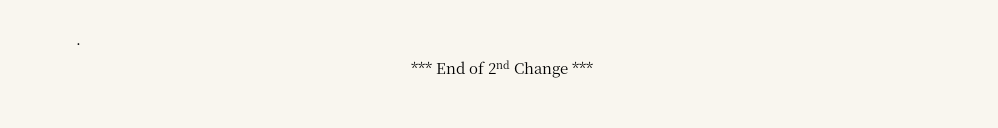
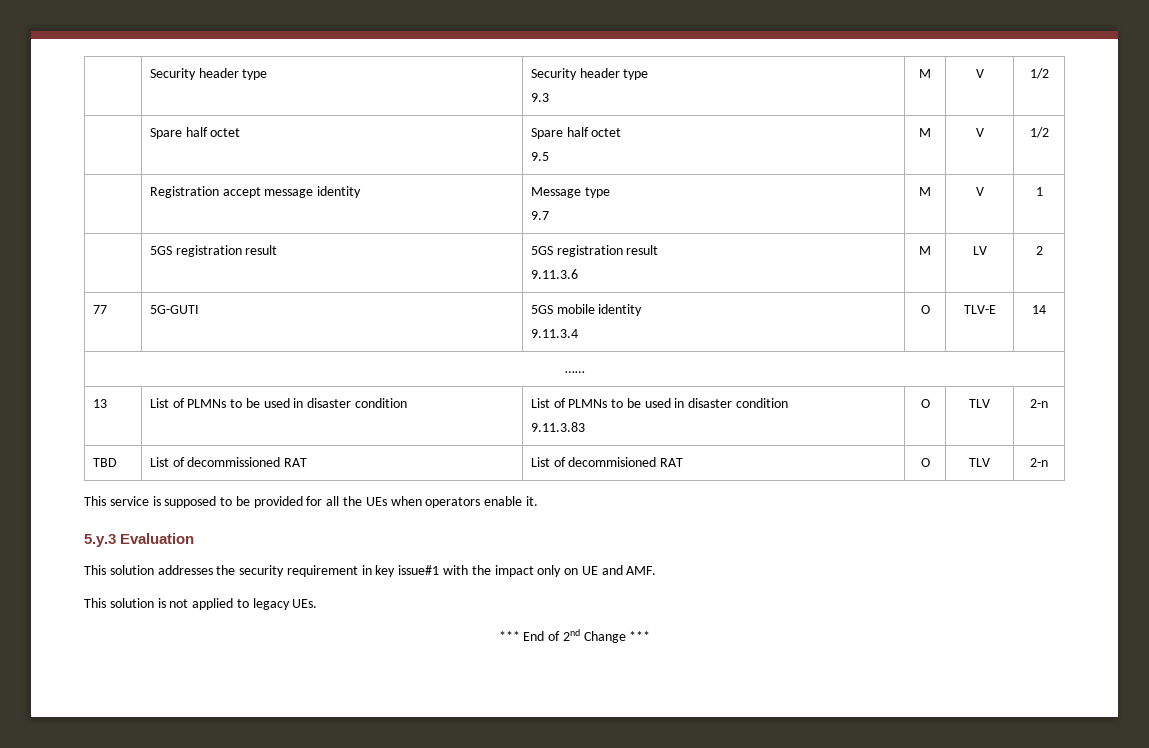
- .
+ | Security header type | Security header type
+ 9.3 | M | V | 1/2
+ | Spare half octet | Spare half octet
+ 9.5 | M | V | 1/2
+ | Registration accept message identity | Message type
+ 9.7 | M | V | 1
+ | 5GS registration result | 5GS registration result
+ 9.11.3.6 | M | LV | 2
+ 77 | 5G-GUTI | 5GS mobile identity
+ 9.11.3.4 | O | TLV-E | 14
+ ……
+ 13 | List of PLMNs to be used in disaster condition | List of PLMNs to be used in disaster condition
+ 9.11.3.83 | O | TLV | 2-n
+ TBD | List of decommissioned RAT | List of decommisioned RAT | O | TLV | 2-n
+ This service is supposed to be provided for all the UEs when operators enable it.
+ 5.y.3 Evaluation
+ This solution addresses the security requirement in key issue#1 with the impact only on UE and AMF.
+ This solution is not applied to legacy UEs.

